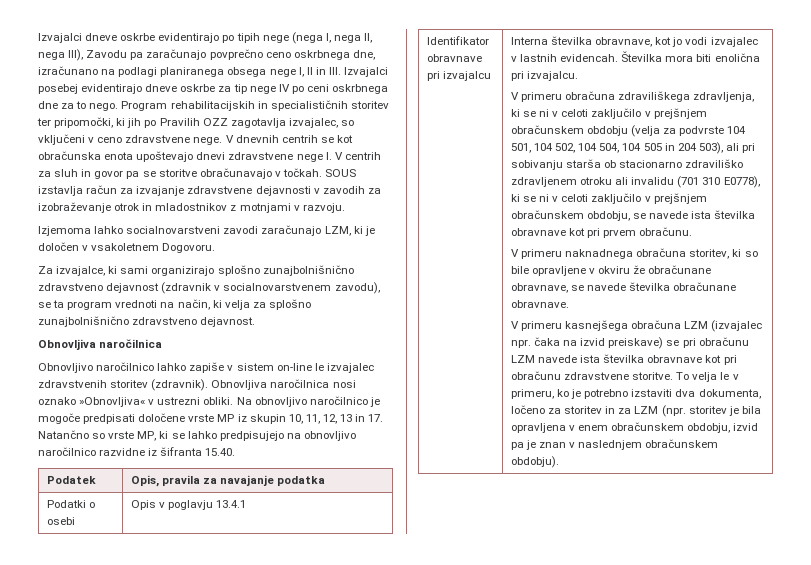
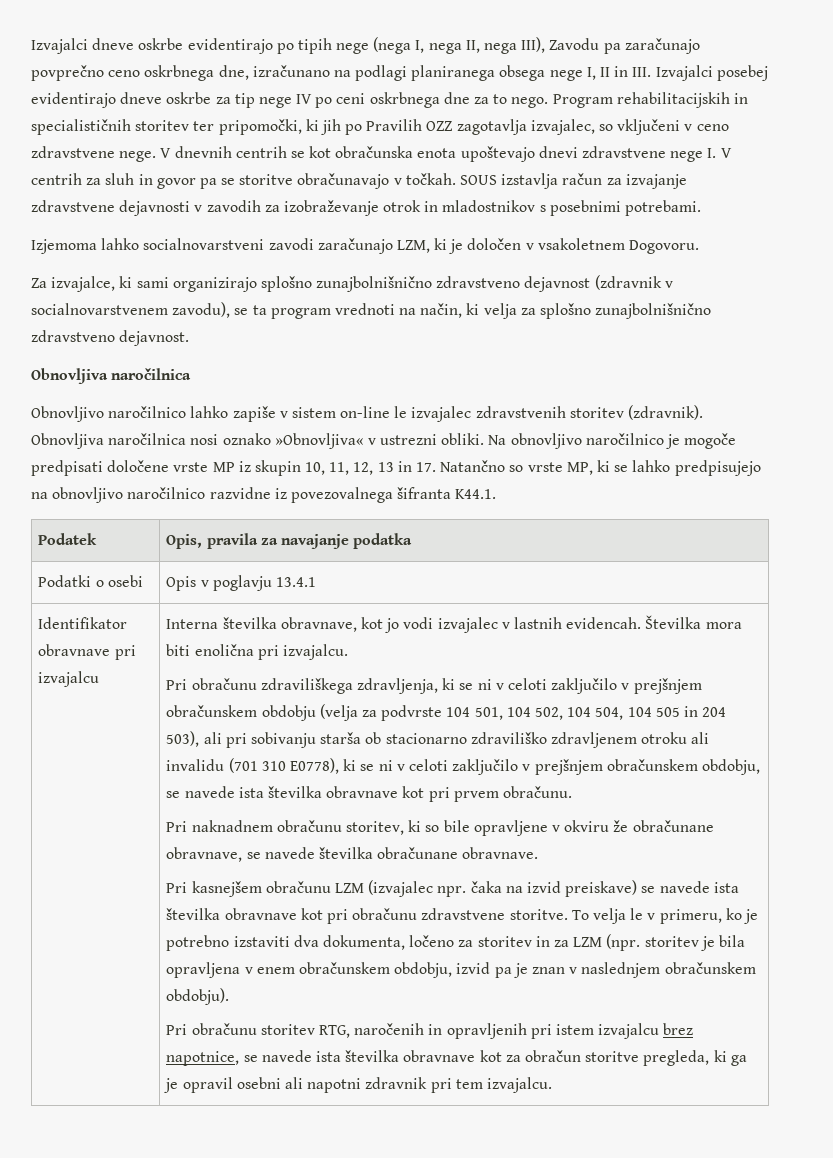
- SOUS izstavlja račun za izvajanje zdravstvene dejavnosti v zavodih za izobraževanje otrok in mladostnikov z motnjami v razvoju.
+ SOUS izstavlja račun za izvajanje zdravstvene dejavnosti v zavodih za izobraževanje otrok in mladostnikov s posebnimi potrebami.
- Na obnovljivo naročilnico je mogoče predpisati določene vrste MP iz skupin 10, 11, 12, 13 in 17. Natančno so vrste MP, ki se lahko predpisujejo na obnovljivo naročilnico razvidne iz šifranta 15.40.
+ Na obnovljivo naročilnico je mogoče predpisati določene vrste MP iz skupin 10, 11, 12, 13 in 17. Natančno so vrste MP, ki se lahko predpisujejo na obnovljivo naročilnico razvidne iz povezovalnega šifranta K44.1.
- V primeru obračuna zdraviliškega zdravljenja, ki se ni v celoti zaključilo v prejšnjem obračunskem obdobju (velja za podvrste 104 501, 104 502, 104 504, 104 505 in 204 503), ali pri sobivanju starša ob stacionarno zdraviliško zdravljenem otroku ali invalidu (701 310 E0778), ki se ni v celoti zaključilo v prejšnjem obračunskem obdobju, se navede ista številka obravnave kot pri prvem obračunu.
+ Pri obračunu zdraviliškega zdravljenja, ki se ni v celoti zaključilo v prejšnjem obračunskem obdobju (velja za podvrste 104 501, 104 502, 104 504, 104 505 in 204 503), ali pri sobivanju starša ob stacionarno zdraviliško zdravljenem otroku ali invalidu (701 310 E0778), ki se ni v celoti zaključilo v prejšnjem obračunskem obdobju, se navede ista številka obravnave kot pri prvem obračunu.
- V primeru naknadnega obračuna storitev, ki so bile opravljene v okviru že obračunane obravnave, se navede številka obračunane obravnave.
+ Pri naknadnem obračunu storitev, ki so bile opravljene v okviru že obračunane obravnave, se navede številka obračunane obravnave.
- V primeru kasnejšega obračuna LZM (izvajalec npr. čaka na izvid preiskave) se pri obračunu LZM navede ista številka obravnave kot pri obračunu zdravstvene storitve.
+ Pri kasnejšem obračunu LZM (izvajalec npr. čaka na izvid preiskave) se navede ista številka obravnave kot pri obračunu zdravstvene storitve.
+ Pri obračunu storitev RTG, naročenih in opravljenih pri istem izvajalcu brez napotnice, se navede ista številka obravnave kot za obračun storitve pregleda, ki ga je opravil osebni ali napotni zdravnik pri tem izvajalcu.

